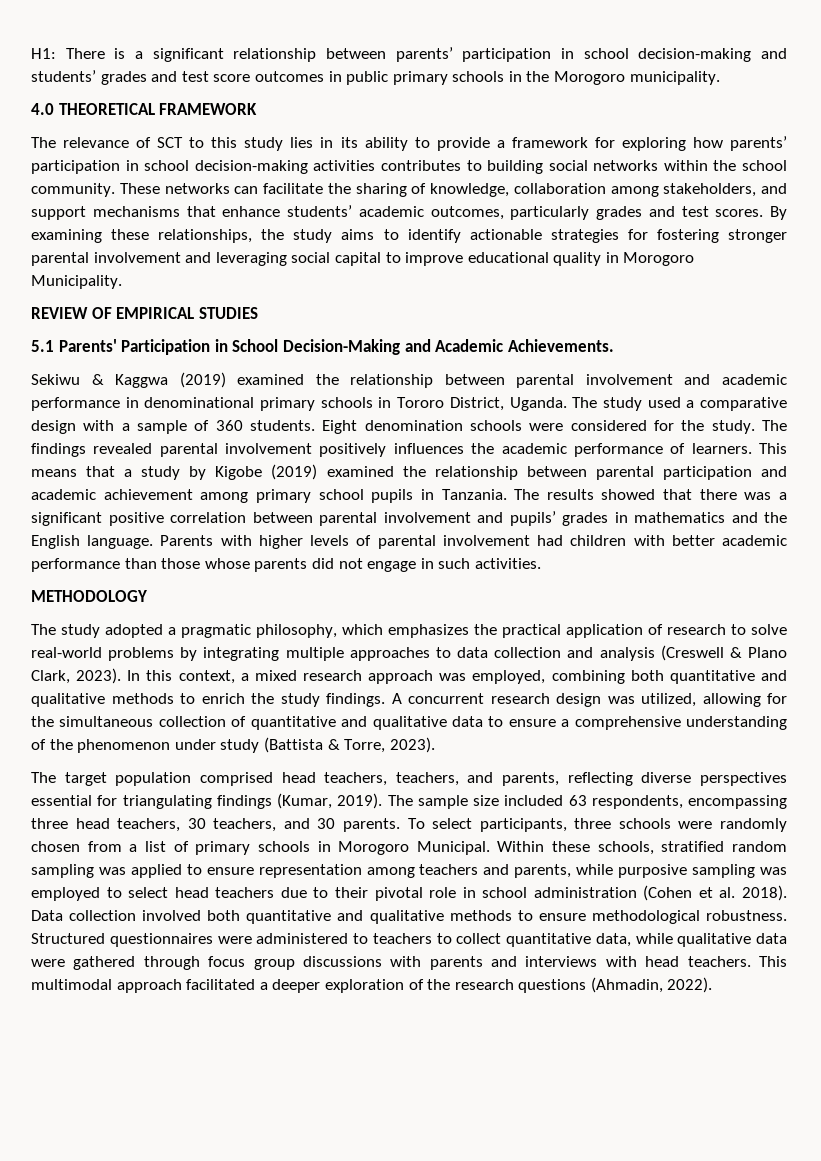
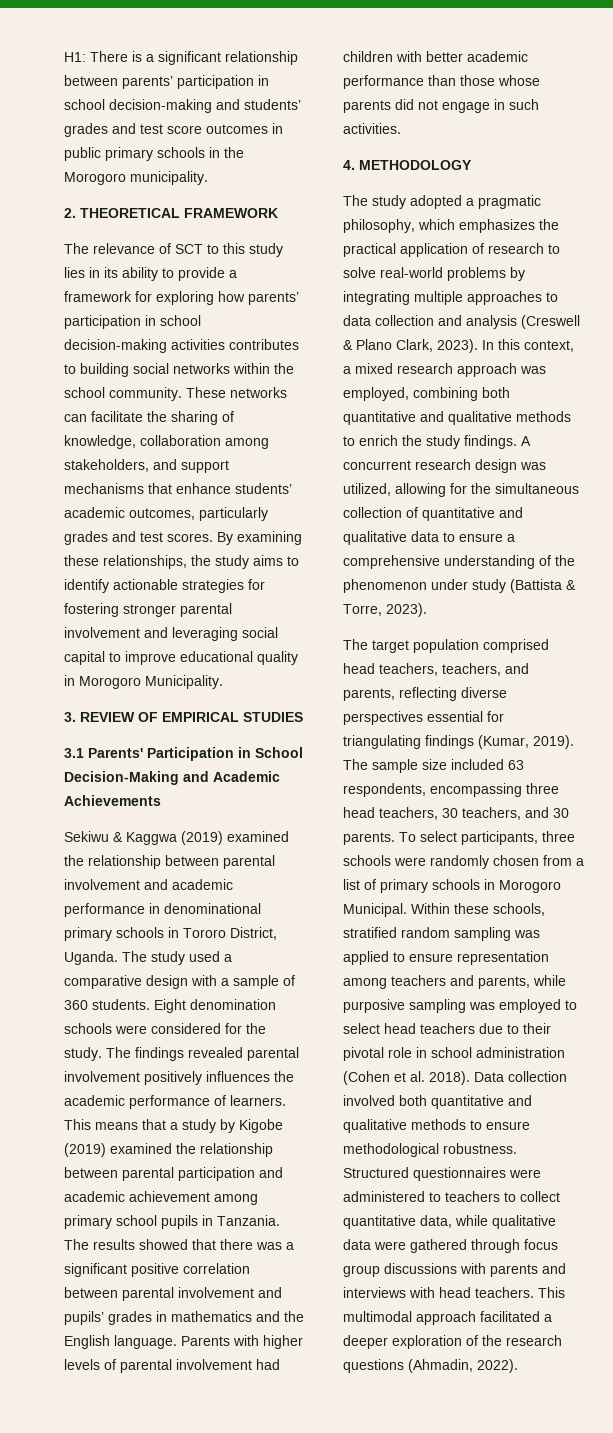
- 4.0 THEORETICAL FRAMEWORK
+ 2. THEORETICAL FRAMEWORK
- REVIEW OF EMPIRICAL STUDIES
+ 3. REVIEW OF EMPIRICAL STUDIES
- 5.1 Parents' Participation in School Decision-Making and Academic Achievements.
+ 3.1 Parents' Participation in School Decision-Making and Academic Achievements
- METHODOLOGY
+ 4. METHODOLOGY

